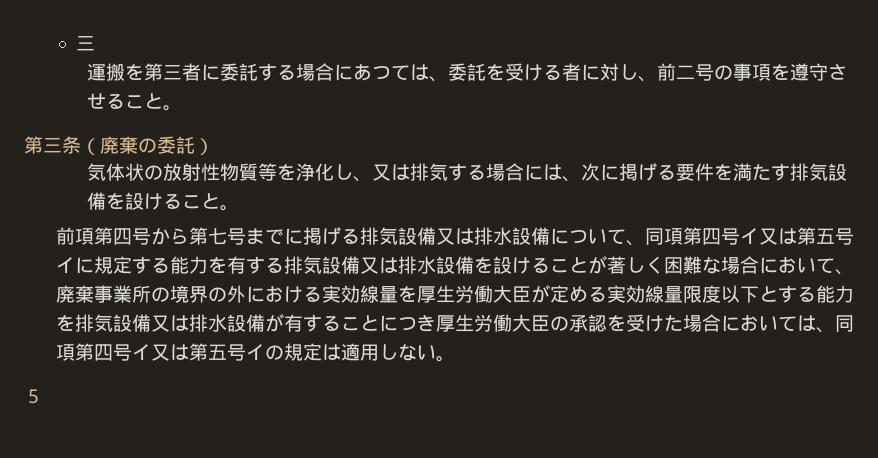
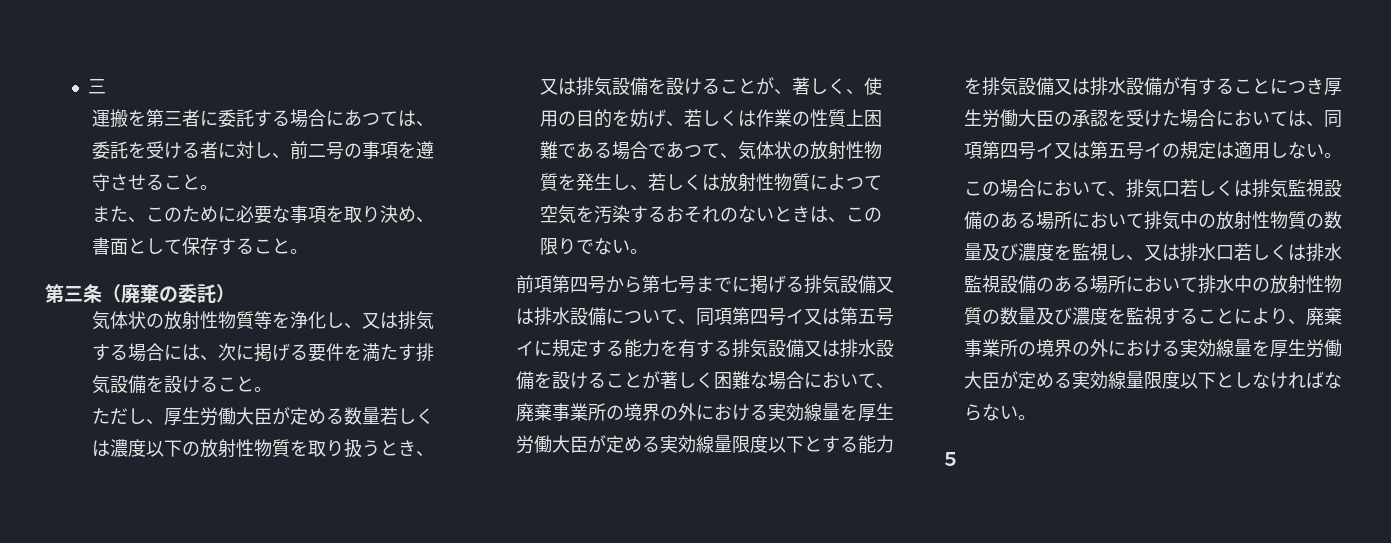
+ また、このために必要な事項を取り決め、書面として保存すること。
+ ただし、厚生労働大臣が定める数量若しくは濃度以下の放射性物質を取り扱うとき、又は排気設備を設けることが、著しく、使用の目的を妨げ、若しくは作業の性質上困難である場合であつて、気体状の放射性物質を発生し、若しくは放射性物質によつて空気を汚染するおそれのないときは、この限りでない。
+ この場合において、排気口若しくは排気監視設備のある場所において排気中の放射性物質の数量及び濃度を監視し、又は排水口若しくは排水監視設備のある場所において排水中の放射性物質の数量及び濃度を監視することにより、廃棄事業所の境界の外における実効線量を厚生労働大臣が定める実効線量限度以下としなければならない。

